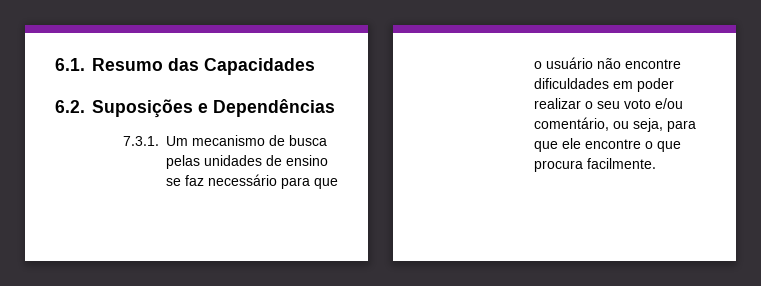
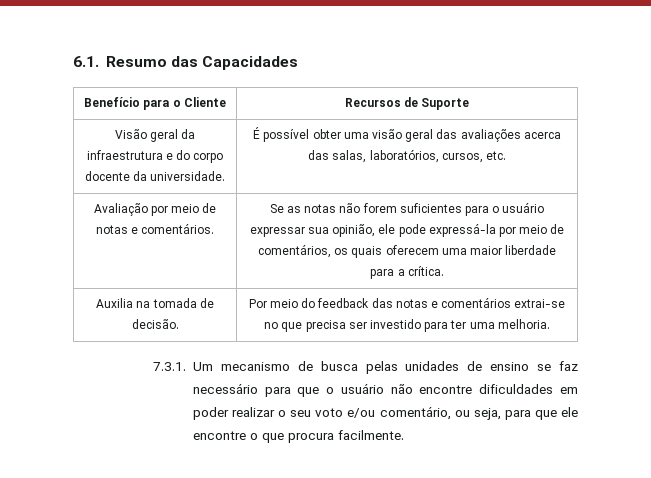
- 6.2. Suposições e Dependências
+ Benefício para o Cliente | Recursos de Suporte
+ Visão geral da infraestrutura e do corpo docente da universidade. | É possível obter uma visão geral das avaliações acerca das salas, laboratórios, cursos, etc.
+ Avaliação por meio de notas e comentários. | Se as notas não forem suficientes para o usuário expressar sua opinião, ele pode expressá-la por meio de comentários, os quais oferecem uma maior liberdade para a crítica.
+ Auxilia na tomada de decisão. | Por meio do feedback das notas e comentários extrai-se no que precisa ser investido para ter uma melhoria.

